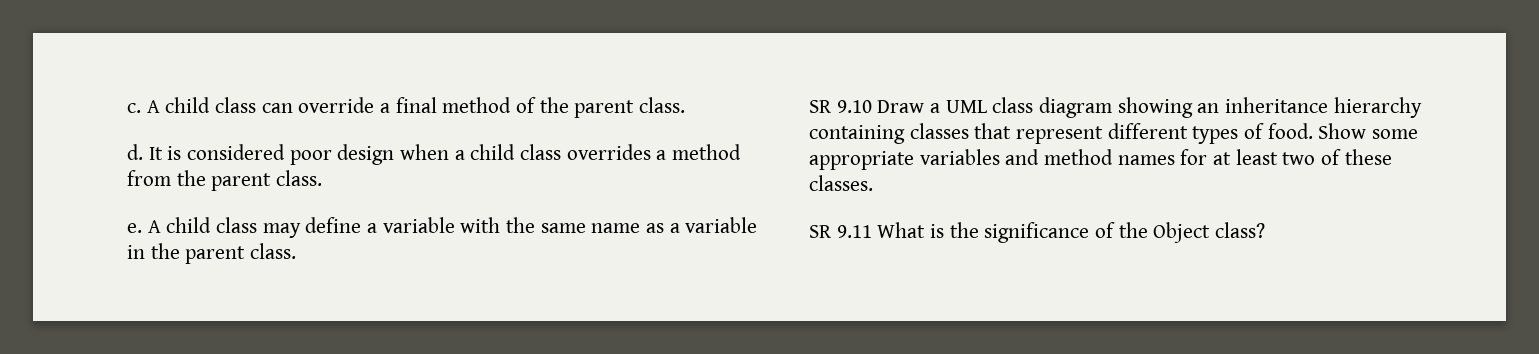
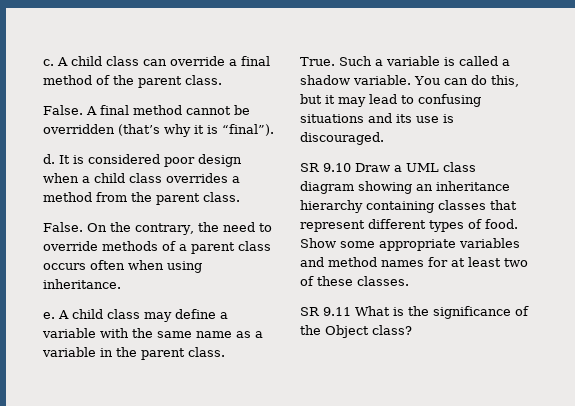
+ False. A final method cannot be overridden (that’s why it is “final”).
+ False. On the contrary, the need to override methods of a parent class occurs often when using inheritance.
+ True. Such a variable is called a shadow variable. You can do this, but it may lead to confusing situations and its use is discouraged.

